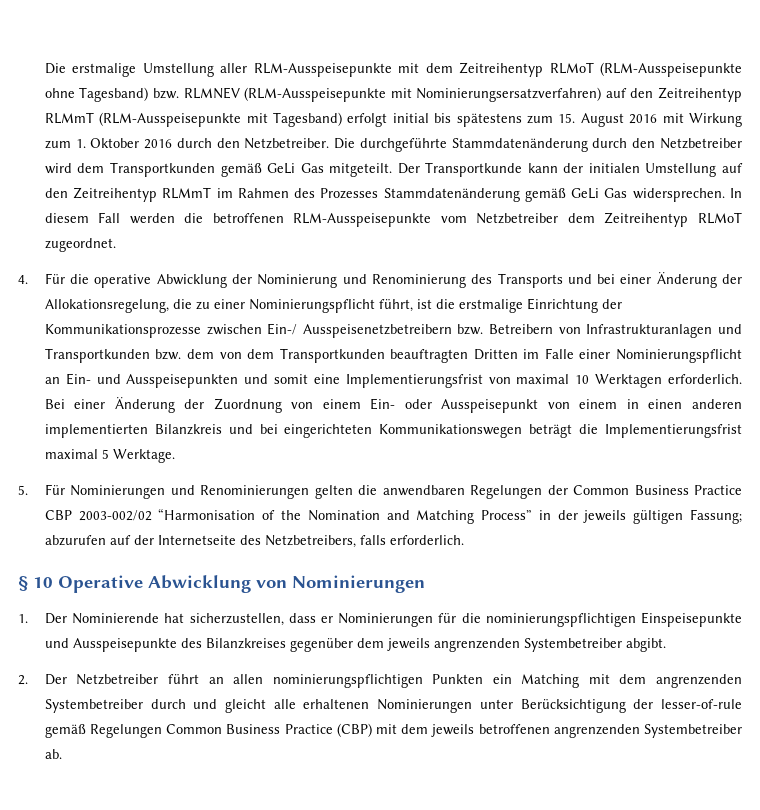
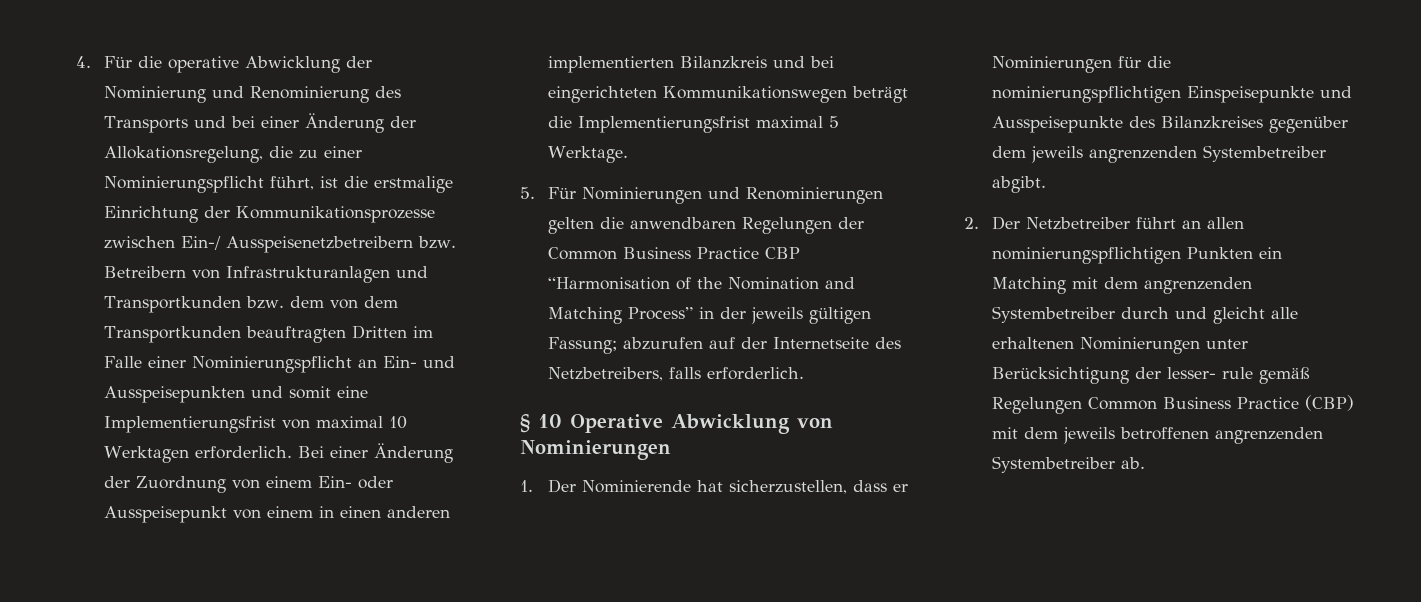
- Die erstmalige Umstellung aller RLM-Ausspeisepunkte mit dem Zeitreihentyp RLMoT (RLM-Ausspeisepunkte ohne Tagesband) bzw. RLMNEV (RLM-Ausspeisepunkte mit Nominierungsersatzverfahren) auf den Zeitreihentyp RLMmT (RLM-Ausspeisepunkte mit Tagesband) erfolgt initial bis spätestens zum 15. August 2016 mit Wirkung zum 1. Oktober 2016 durch den Netzbetreiber. Die durchgeführte Stammdatenänderung durch den Netzbetreiber wird dem Transportkunden gemäß GeLi Gas mitgeteilt. Der Transportkunde kann der initialen Umstellung auf den Zeitreihentyp RLMmT im Rahmen des Prozesses Stammdatenänderung gemäß GeLi Gas widersprechen. In diesem Fall werden die betroffenen RLM-Ausspeisepunkte vom Netzbetreiber dem Zeitreihentyp RLMoT zugeordnet.
- 5. Für Nominierungen und Renominierungen gelten die anwendbaren Regelungen der Common Business Practice CBP 2003-002/02 “Harmonisation of the Nomination and Matching Process” in der jeweils gültigen Fassung; abzurufen auf der Internetseite des Netzbetreibers, falls erforderlich.
+ 5. Für Nominierungen und Renominierungen gelten die anwendbaren Regelungen der Common Business Practice CBP “Harmonisation of the Nomination and Matching Process” in der jeweils gültigen Fassung; abzurufen auf der Internetseite des Netzbetreibers, falls erforderlich.
- 2. Der Netzbetreiber führt an allen nominierungspflichtigen Punkten ein Matching mit dem angrenzenden Systembetreiber durch und gleicht alle erhaltenen Nominierungen unter Berücksichtigung der lesser-of-rule gemäß Regelungen Common Business Practice (CBP) mit dem jeweils betroffenen angrenzenden Systembetreiber ab.
+ 2. Der Netzbetreiber führt an allen nominierungspflichtigen Punkten ein Matching mit dem angrenzenden Systembetreiber durch und gleicht alle erhaltenen Nominierungen unter Berücksichtigung der lesser- rule gemäß Regelungen Common Business Practice (CBP) mit dem jeweils betroffenen angrenzenden Systembetreiber ab.

